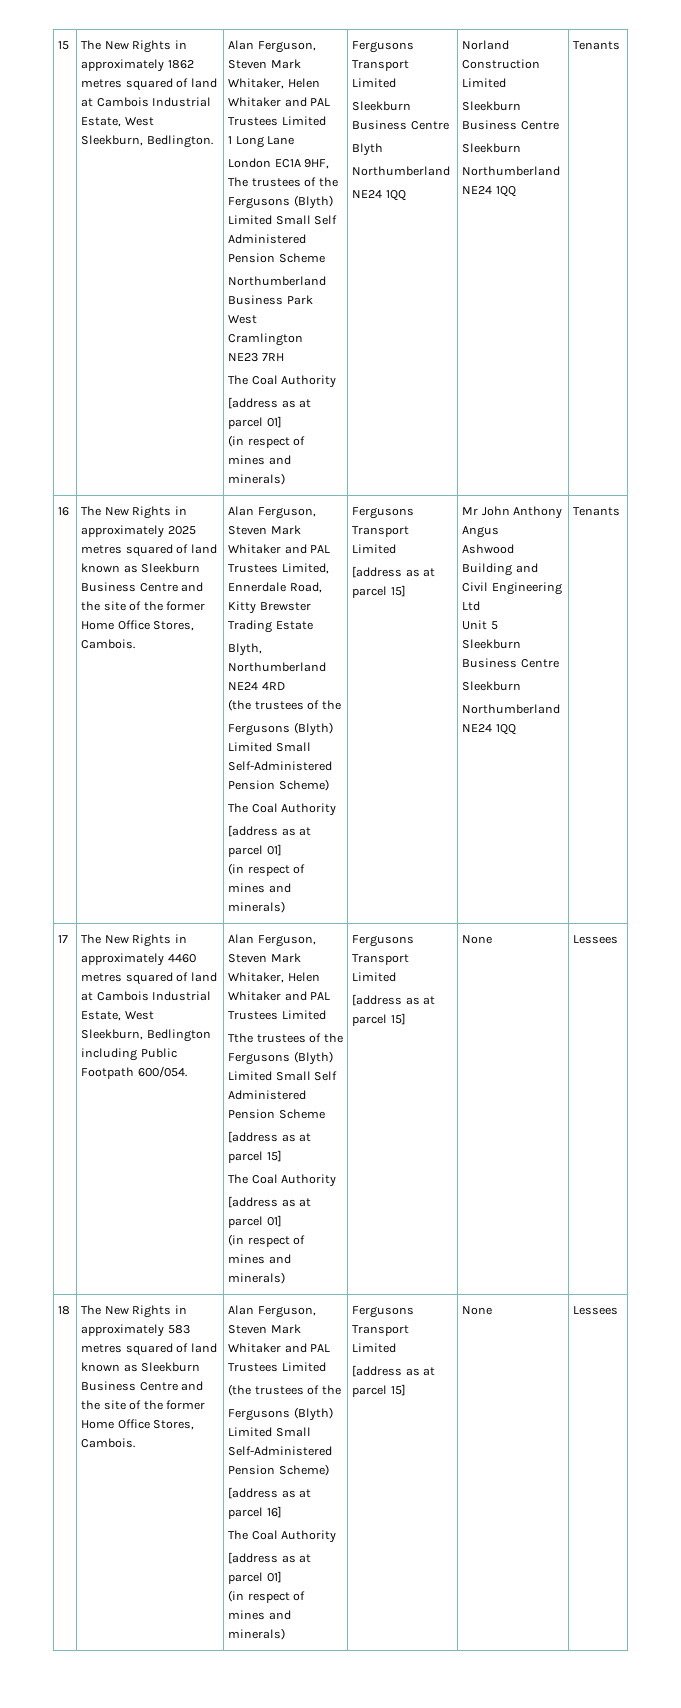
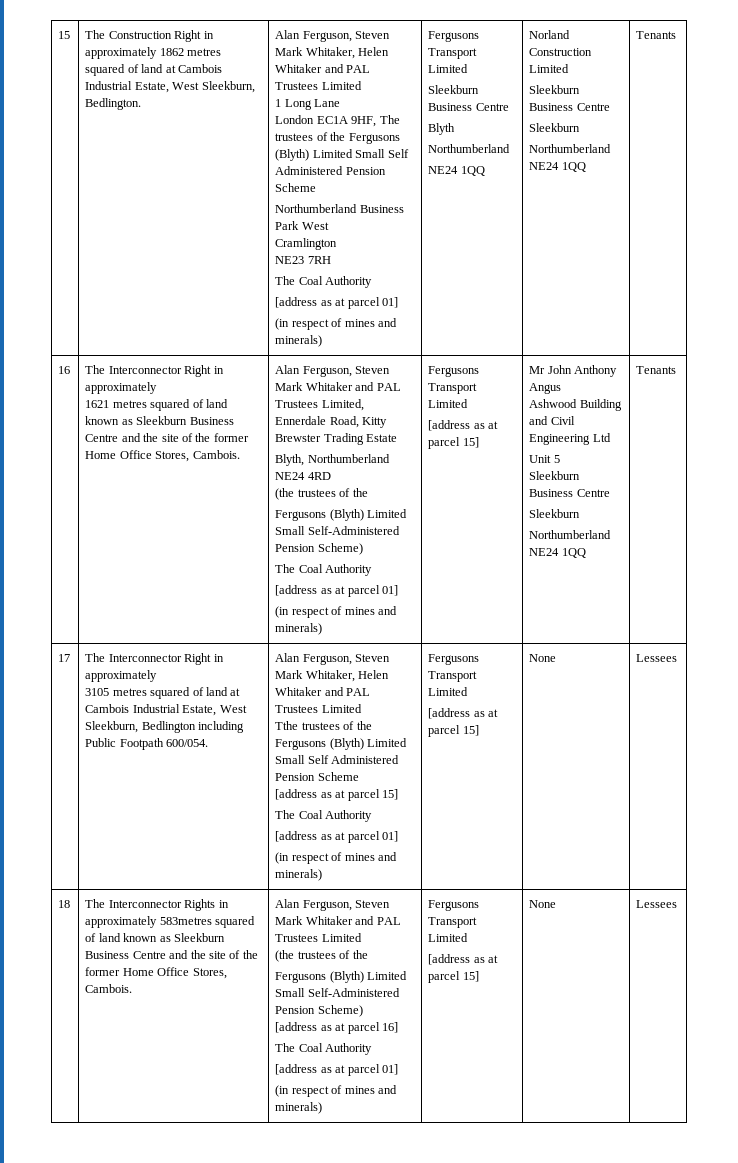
- The New Rights in approximately 1862 metres squared of land at Cambois Industrial Estate, West Sleekburn, Bedlington.
+ The Construction Right in approximately 1862 metres squared of land at Cambois Industrial Estate, West Sleekburn, Bedlington.
- 16 | The New Rights in approximately 2025 metres squared of land known as Sleekburn Business Centre and the site of the former Home Office Stores, Cambois.
+ 16 | The Interconnector Right in approximately
+ 1621 metres squared of land known as Sleekburn Business Centre and the site of the former Home Office Stores, Cambois.
- 17 | The New Rights in approximately 4460 metres squared of land at Cambois Industrial Estate, West Sleekburn, Bedlington including Public Footpath 600/054.
+ 17 | The Interconnector Right in approximately
+ 3105 metres squared of land at Cambois Industrial Estate, West Sleekburn, Bedlington including Public Footpath 600/054.
- The New Rights in approximately 583 metres squared of land known as Sleekburn Business Centre and the site of the former Home Office Stores, Cambois.
+ The Interconnector Rights in approximately 583metres squared of land known as Sleekburn Business Centre and the site of the former Home Office Stores, Cambois.

